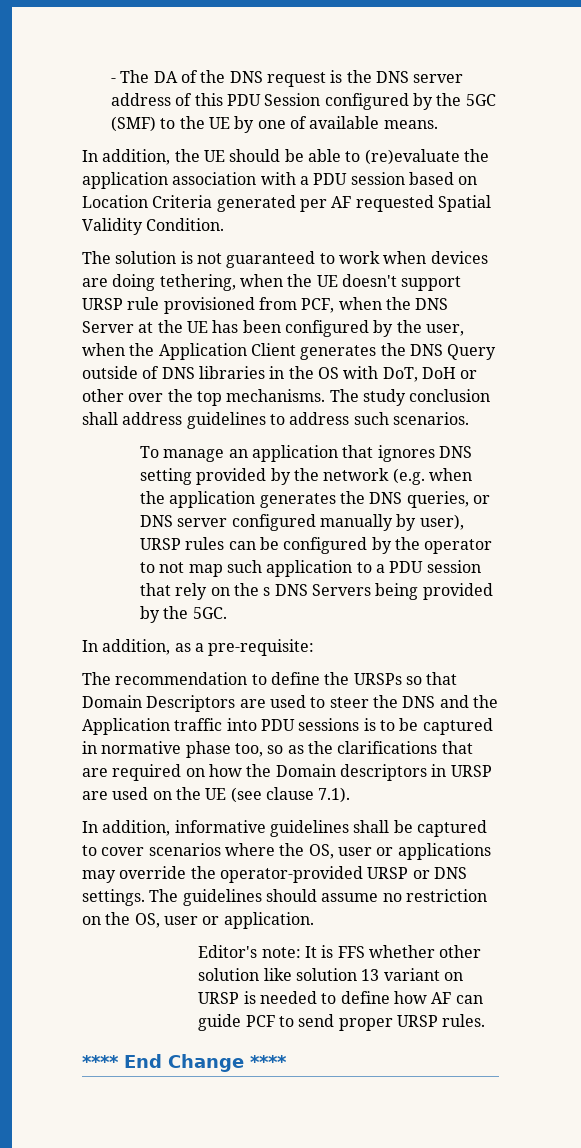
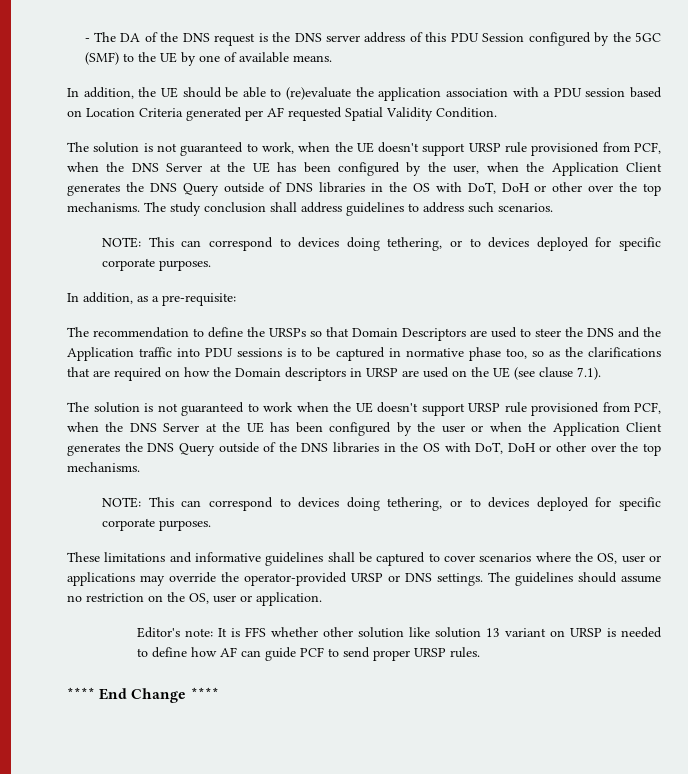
- The solution is not guaranteed to work when devices are doing tethering, when the UE doesn't support URSP rule provisioned from PCF, when the DNS Server at the UE has been configured by the user, when the Application Client generates the DNS Query outside of DNS libraries in the OS with DoT, DoH or other over the top mechanisms.
+ The solution is not guaranteed to work, when the UE doesn't support URSP rule provisioned from PCF, when the DNS Server at the UE has been configured by the user, when the Application Client generates the DNS Query outside of DNS libraries in the OS with DoT, DoH or other over the top mechanisms.
  The study conclusion shall address guidelines to address such scenarios.
- To manage an application that ignores DNS setting provided by the network (e.g. when the application generates the DNS queries, or DNS server configured manually by user), URSP rules can be configured by the operator to not map such application to a PDU session that rely on the s DNS Servers being provided by the 5GC.
+ NOTE: This can correspond to devices doing tethering, or to devices deployed for specific corporate purposes.
- In addition, informative guidelines shall be captured to cover scenarios where the OS, user or applications may override the operator-provided URSP or DNS settings.
+ The solution is not guaranteed to work when the UE doesn't support URSP rule provisioned from PCF, when the DNS Server at the UE has been configured by the user or when the Application Client generates the DNS Query outside of the DNS libraries in the OS with DoT, DoH or other over the top mechanisms.
+ NOTE: This can correspond to devices doing tethering, or to devices deployed for specific corporate purposes.
+ These limitations and informative guidelines shall be captured to cover scenarios where the OS, user or applications may override the operator-provided URSP or DNS settings.

